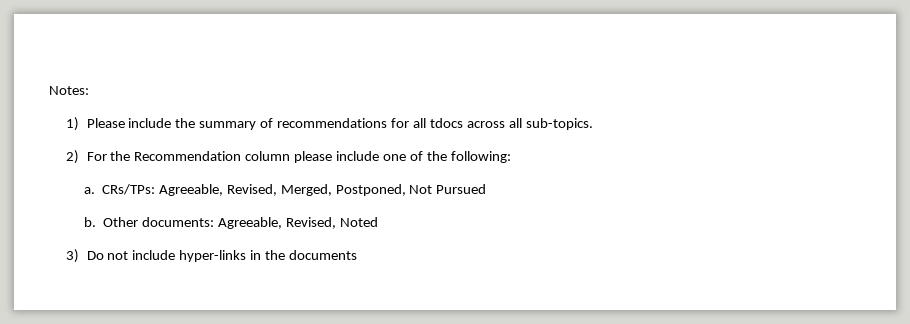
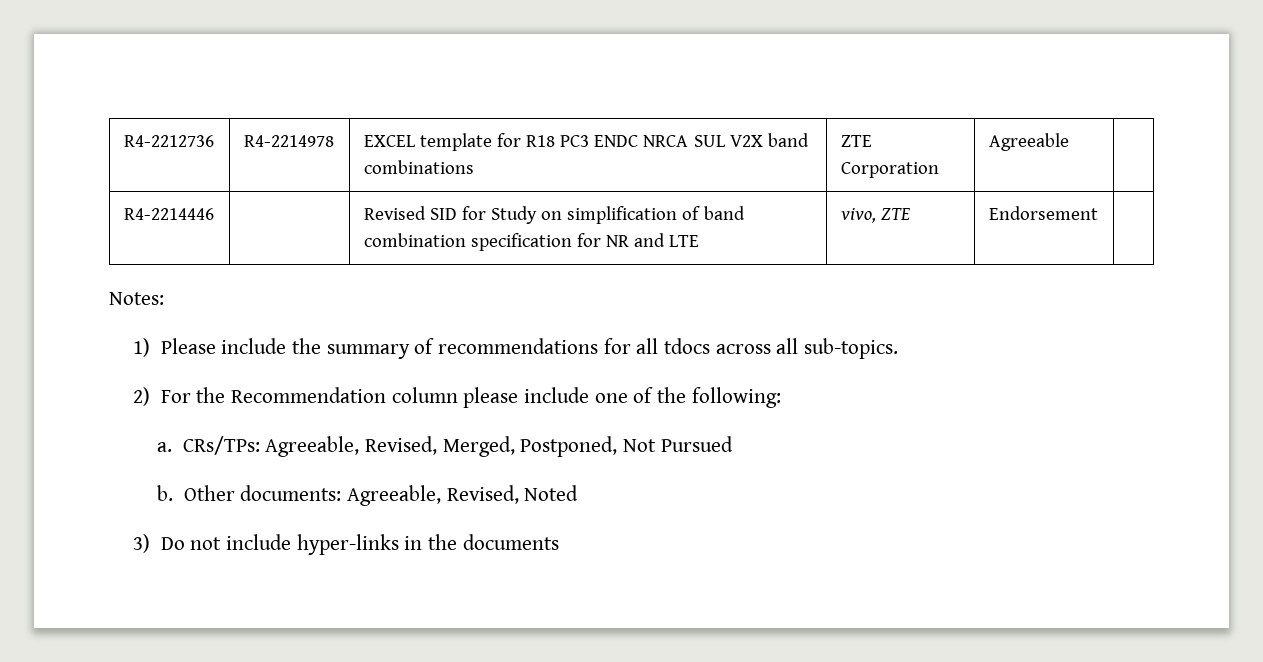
+ R4-2212736 | R4-2214978 | EXCEL template for R18 PC3 ENDC NRCA SUL V2X band combinations | ZTE Corporation | Agreeable |
+ R4-2214446 | | Revised SID for Study on simplification of band combination specification for NR and LTE | vivo, ZTE | Endorsement |

